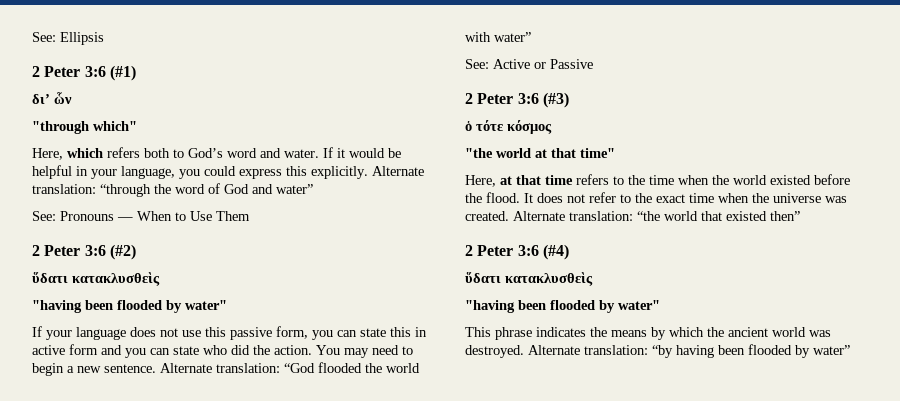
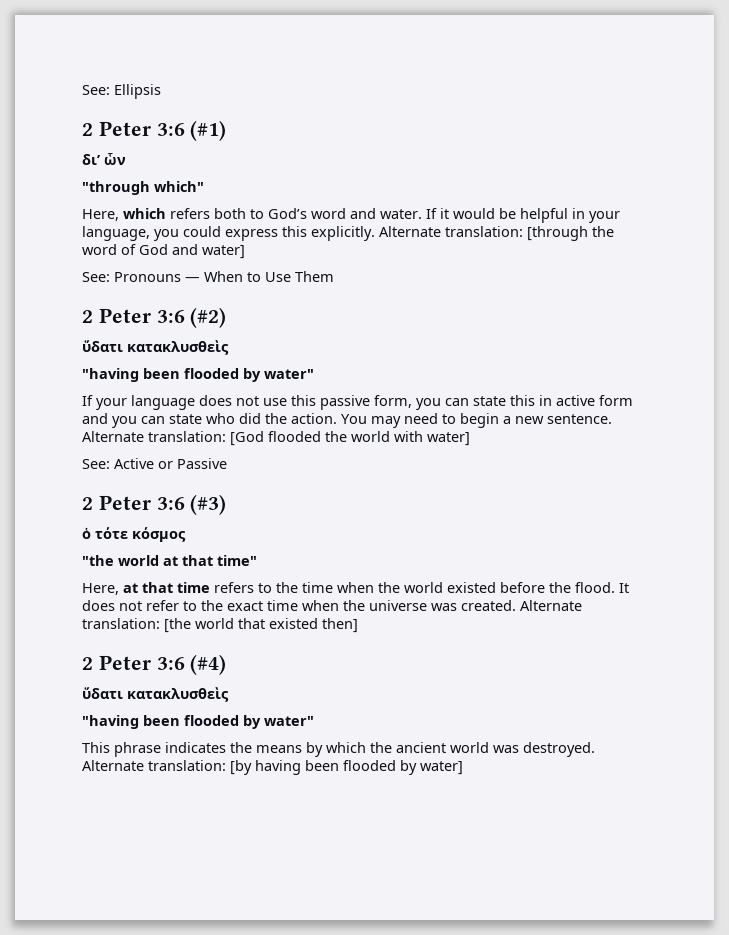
- Alternate translation: “through the word of God and water”
+ Alternate translation: [through the word of God and water]
- Alternate translation: “God flooded the world with water”
+ Alternate translation: [God flooded the world with water]
- Alternate translation: “the world that existed then”
+ Alternate translation: [the world that existed then]
- Alternate translation: “by having been flooded by water”
+ Alternate translation: [by having been flooded by water]

